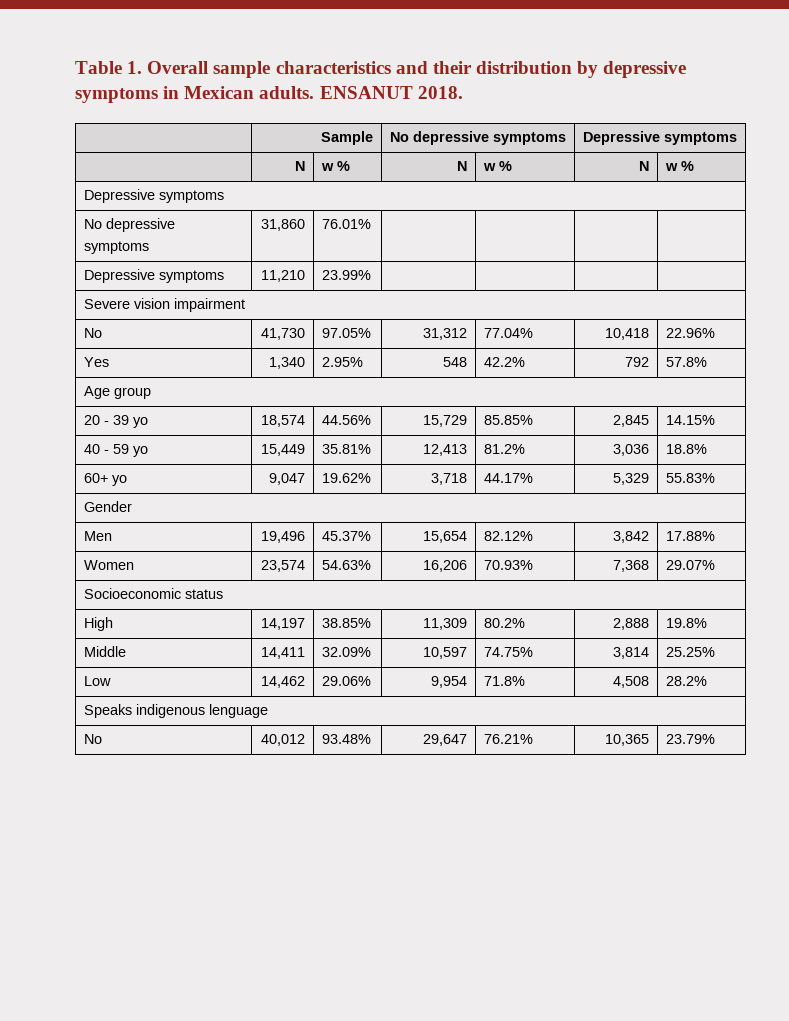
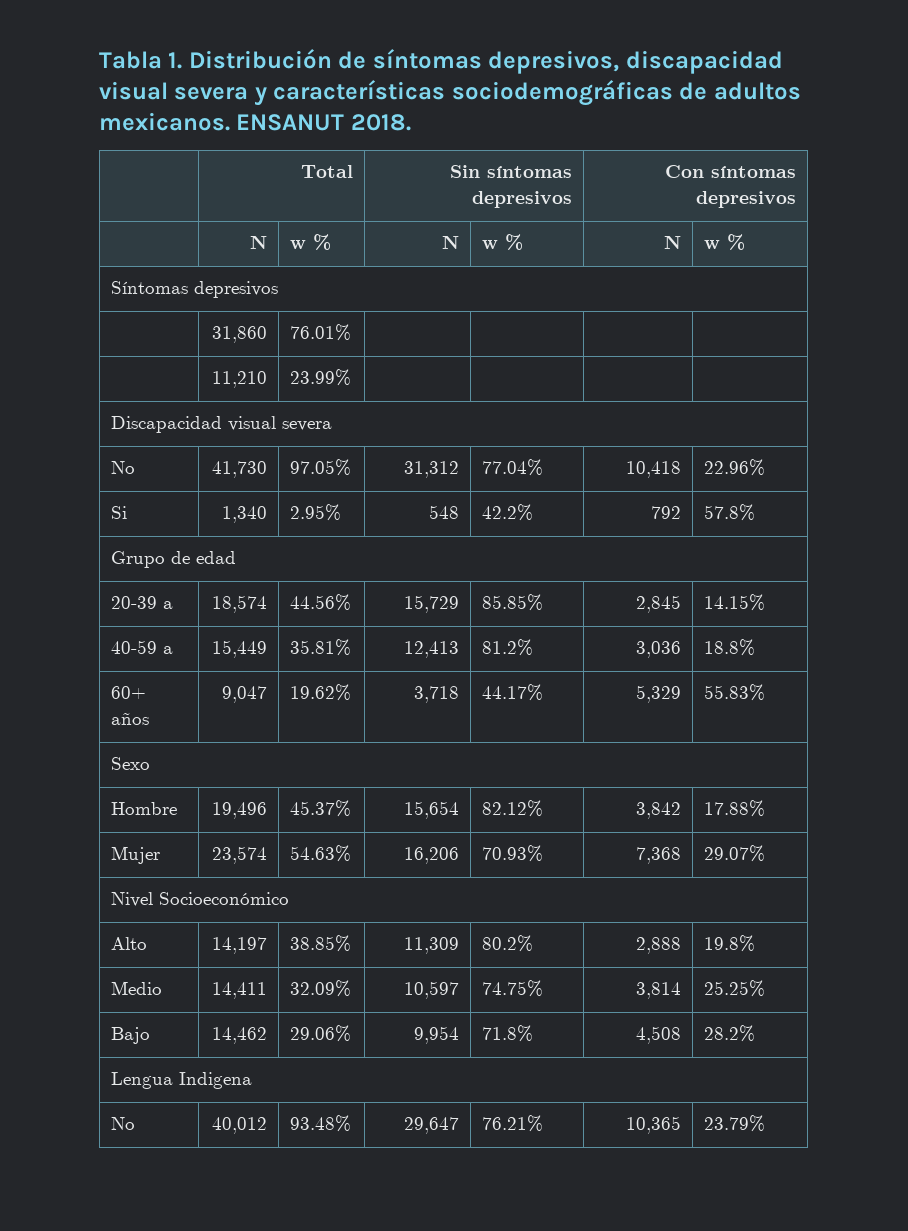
- Table 1. Overall sample characteristics and their distribution by depressive symptoms in Mexican adults. ENSANUT 2018.
- | Sample | No depressive symptoms | Depressive symptoms
+ Tabla 1. Distribución de síntomas depresivos, discapacidad visual severa y características sociodemográficas de adultos mexicanos. ENSANUT 2018.
+ | Total | Sin síntomas depresivos | Con síntomas depresivos
  | N | w % | N | w % | N | w %
- Depressive symptoms
- No depressive symptoms | 31,860 | 76.01% | | | |
+ Síntomas depresivos
+ | 31,860 | 76.01% | | | |
- Depressive symptoms | 11,210 | 23.99% | | | |
+ | 11,210 | 23.99% | | | |
- Severe vision impairment
+ Discapacidad visual severa
- Yes | 1,340 | 2.95% | 548 | 42.2% | 792 | 57.8%
+ Si | 1,340 | 2.95% | 548 | 42.2% | 792 | 57.8%
- Age group
- 20 - 39 yo | 18,574 | 44.56% | 15,729 | 85.85% | 2,845 | 14.15%
+ Grupo de edad
+ 20-39 a | 18,574 | 44.56% | 15,729 | 85.85% | 2,845 | 14.15%
- 40 - 59 yo | 15,449 | 35.81% | 12,413 | 81.2% | 3,036 | 18.8%
+ 40-59 a | 15,449 | 35.81% | 12,413 | 81.2% | 3,036 | 18.8%
- 60+ yo | 9,047 | 19.62% | 3,718 | 44.17% | 5,329 | 55.83%
+ 60+ años | 9,047 | 19.62% | 3,718 | 44.17% | 5,329 | 55.83%
- Gender
- Men | 19,496 | 45.37% | 15,654 | 82.12% | 3,842 | 17.88%
+ Sexo
+ Hombre | 19,496 | 45.37% | 15,654 | 82.12% | 3,842 | 17.88%
- Women | 23,574 | 54.63% | 16,206 | 70.93% | 7,368 | 29.07%
+ Mujer | 23,574 | 54.63% | 16,206 | 70.93% | 7,368 | 29.07%
- Socioeconomic status
- High | 14,197 | 38.85% | 11,309 | 80.2% | 2,888 | 19.8%
+ Nivel Socioeconómico
+ Alto | 14,197 | 38.85% | 11,309 | 80.2% | 2,888 | 19.8%
- Middle | 14,411 | 32.09% | 10,597 | 74.75% | 3,814 | 25.25%
+ Medio | 14,411 | 32.09% | 10,597 | 74.75% | 3,814 | 25.25%
- Low | 14,462 | 29.06% | 9,954 | 71.8% | 4,508 | 28.2%
+ Bajo | 14,462 | 29.06% | 9,954 | 71.8% | 4,508 | 28.2%
- Speaks indigenous lenguage
+ Lengua Indigena

